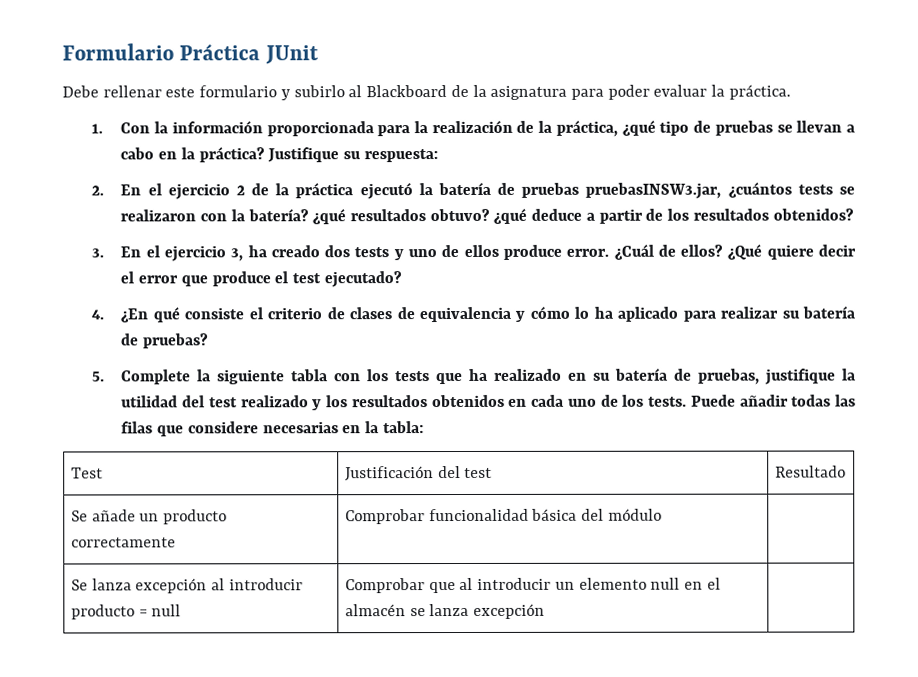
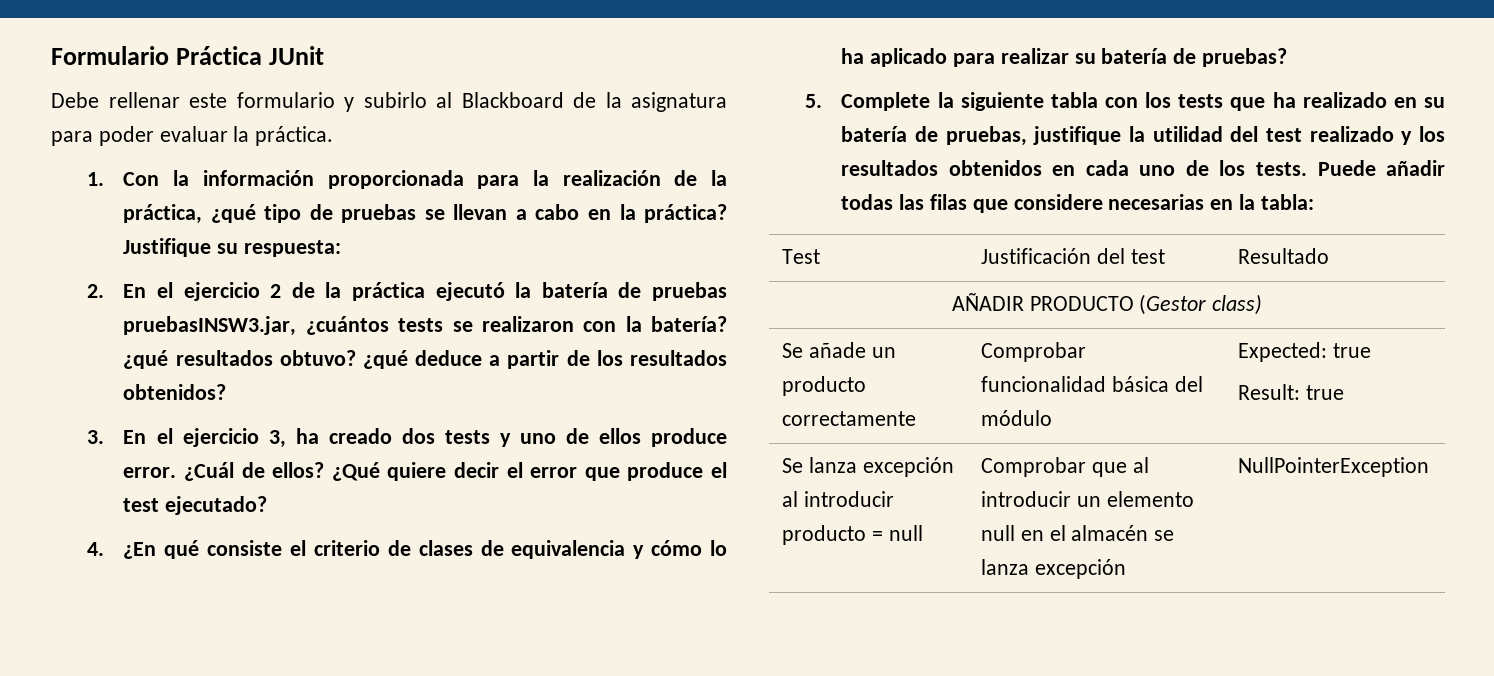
+ AÑADIR PRODUCTO (Gestor class)
- Se añade un producto correctamente | Comprobar funcionalidad básica del módulo |
+ Se añade un producto correctamente | Comprobar funcionalidad básica del módulo | Expected: true
+ Result: true
- Se lanza excepción al introducir producto = null | Comprobar que al introducir un elemento null en el almacén se lanza excepción |
+ Se lanza excepción al introducir producto = null | Comprobar que al introducir un elemento null en el almacén se lanza excepción | NullPointerException

